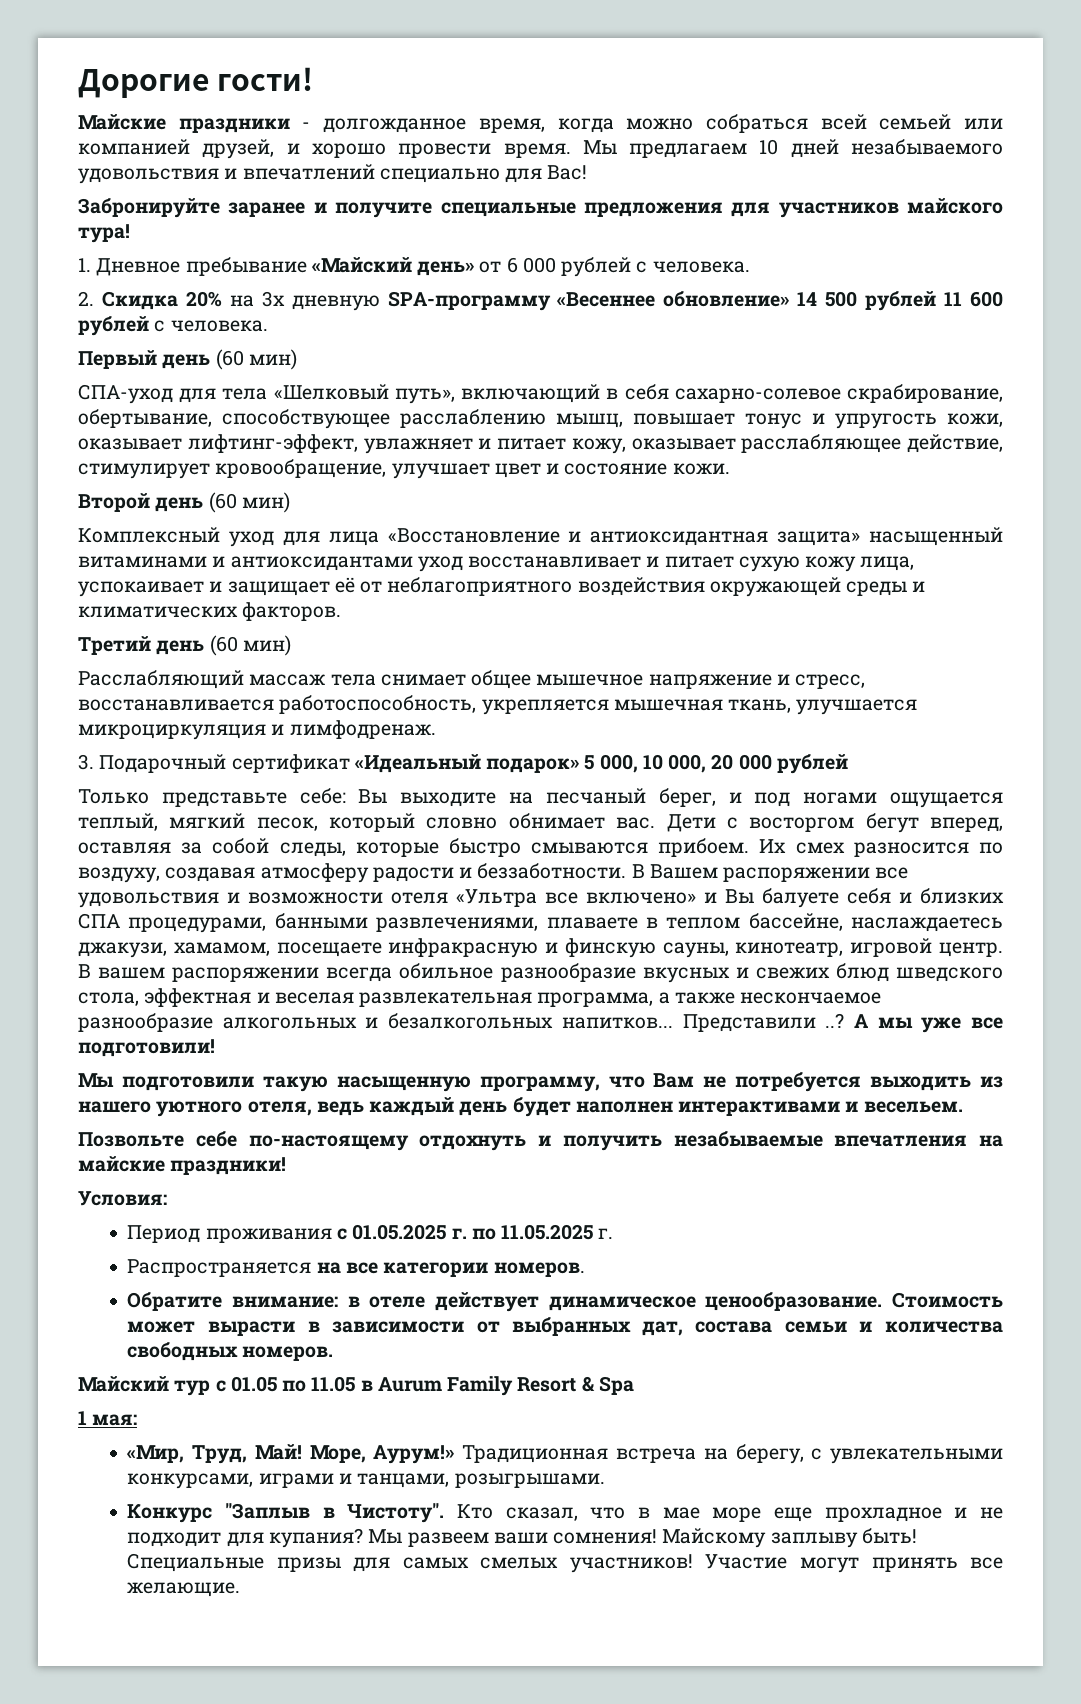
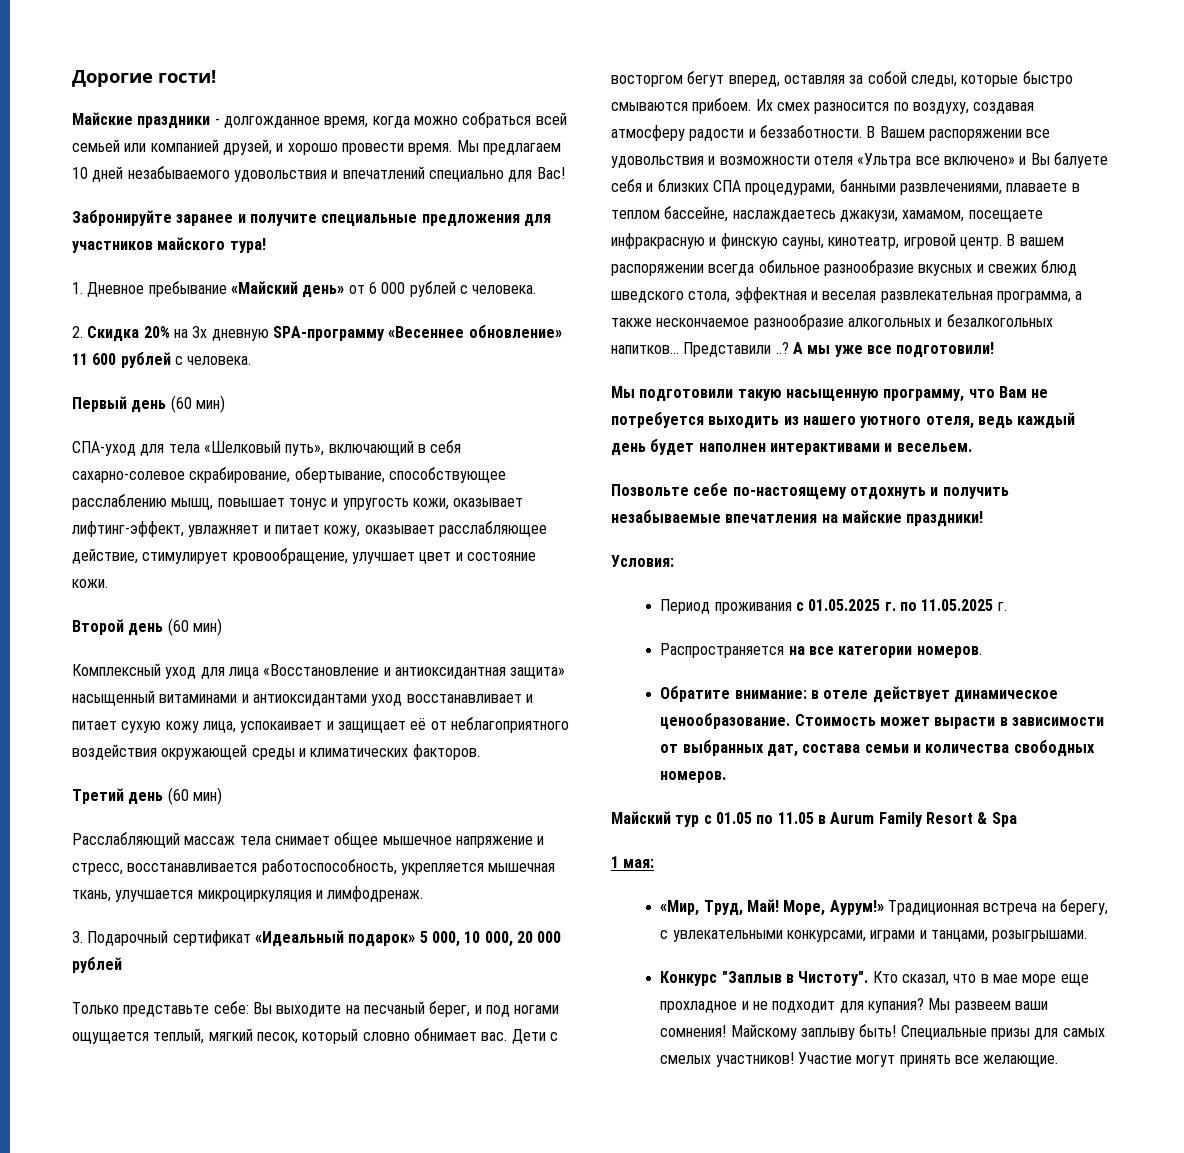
- 2. Скидка 20% на 3х дневную SPA-программу «Весеннее обновление» 14 500 рублей 11 600 рублей с человека.
+ 2. Скидка 20% на 3х дневную SPA-программу «Весеннее обновление» 11 600 рублей с человека.

